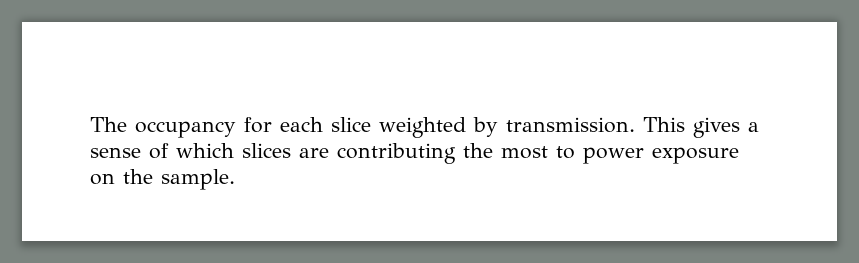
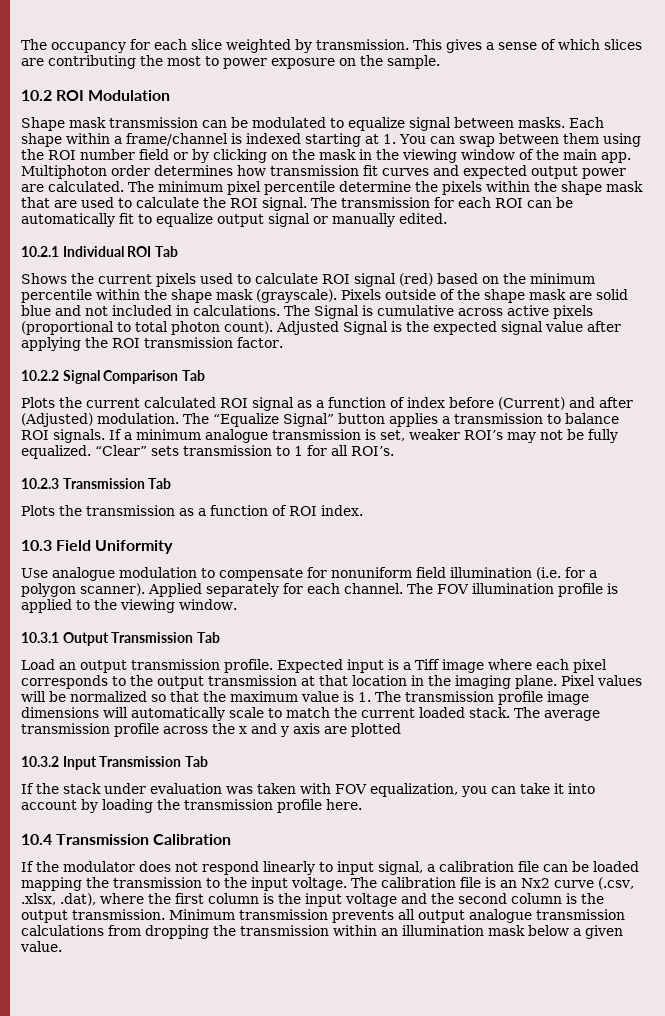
+ 10.2 ROI Modulation
+ Shape mask transmission can be modulated to equalize signal between masks. Each shape within a frame/channel is indexed starting at 1. You can swap between them using the ROI number field or by clicking on the mask in the viewing window of the main app. Multiphoton order determines how transmission fit curves and expected output power are calculated. The minimum pixel percentile determine the pixels within the shape mask that are used to calculate the ROI signal. The transmission for each ROI can be automatically fit to equalize output signal or manually edited.
+ 10.2.1 Individual ROI Tab
+ Shows the current pixels used to calculate ROI signal (red) based on the minimum percentile within the shape mask (grayscale). Pixels outside of the shape mask are solid blue and not included in calculations. The Signal is cumulative across active pixels (proportional to total photon count). Adjusted Signal is the expected signal value after applying the ROI transmission factor.
+ 10.2.2 Signal Comparison Tab
+ Plots the current calculated ROI signal as a function of index before (Current) and after (Adjusted) modulation. The “Equalize Signal” button applies a transmission to balance ROI signals. If a minimum analogue transmission is set, weaker ROI’s may not be fully equalized. “Clear” sets transmission to 1 for all ROI’s.
+ 10.2.3 Transmission Tab
+ Plots the transmission as a function of ROI index.
+ 10.3 Field Uniformity
+ Use analogue modulation to compensate for nonuniform field illumination (i.e. for a polygon scanner). Applied separately for each channel. The FOV illumination profile is applied to the viewing window.
+ 10.3.1 Output Transmission Tab
+ Load an output transmission profile. Expected input is a Tiff image where each pixel corresponds to the output transmission at that location in the imaging plane. Pixel values will be normalized so that the maximum value is 1. The transmission profile image dimensions will automatically scale to match the current loaded stack. The average transmission profile across the x and y axis are plotted
+ 10.3.2 Input Transmission Tab
+ If the stack under evaluation was taken with FOV equalization, you can take it into account by loading the transmission profile here.
+ 10.4 Transmission Calibration
+ If the modulator does not respond linearly to input signal, a calibration file can be loaded mapping the transmission to the input voltage. The calibration file is an Nx2 curve (.csv, .xlsx, .dat), where the first column is the input voltage and the second column is the output transmission. Minimum transmission prevents all output analogue transmission calculations from dropping the transmission within an illumination mask below a given value.

